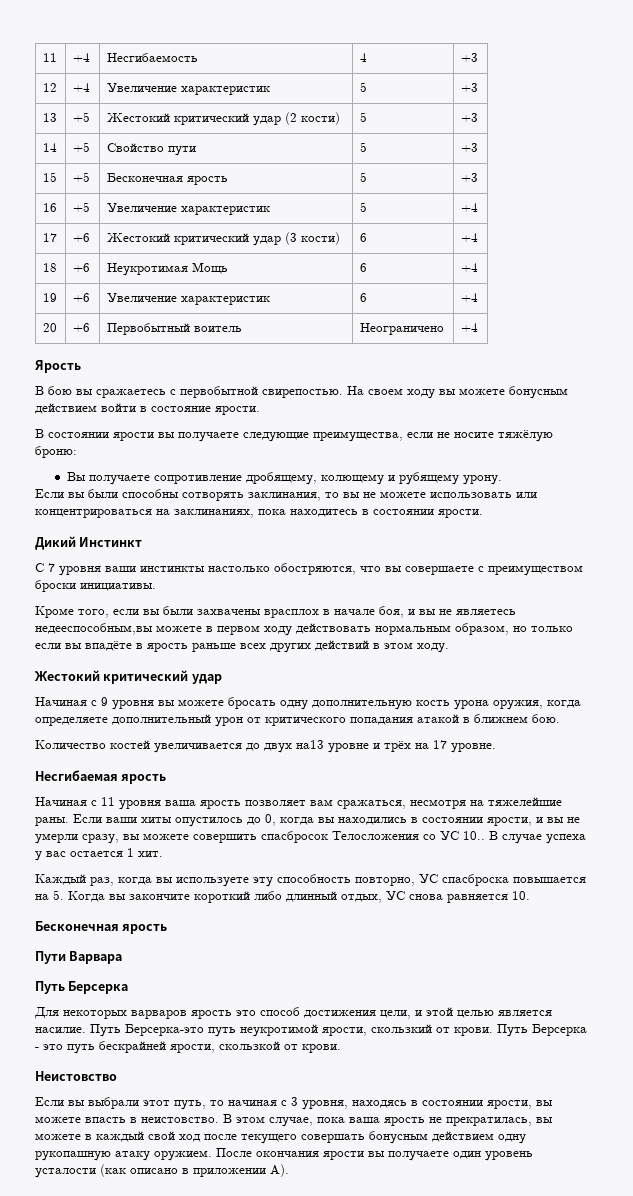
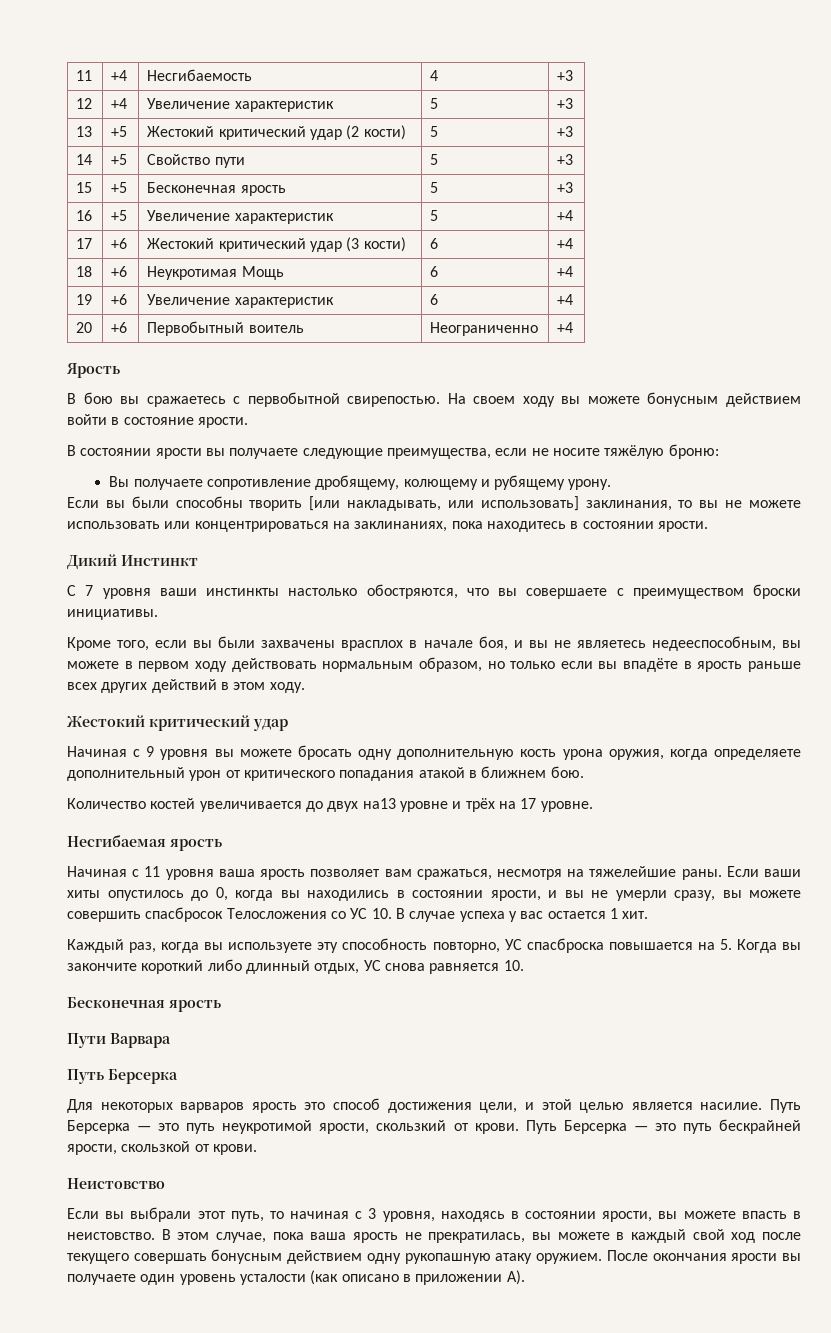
- 20 | +6 | Первобытный воитель | Неограничено | +4
+ 20 | +6 | Первобытный воитель | Неограниченно | +4
- Если вы были способны сотворять заклинания, то вы не можете использовать или концентрироваться на заклинаниях, пока находитесь в состоянии ярости.
+ Если вы были способны творить [или накладывать, или использовать] заклинания, то вы не можете использовать или концентрироваться на заклинаниях, пока находитесь в состоянии ярости.
- Кроме того, если вы были захвачены врасплох в начале боя, и вы не являетесь недееспособным,вы можете в первом ходу действовать нормальным образом, но только если вы впадёте в ярость раньше всех других действий в этом ходу.
+ Кроме того, если вы были захвачены врасплох в начале боя, и вы не являетесь недееспособным, вы можете в первом ходу действовать нормальным образом, но только если вы впадёте в ярость раньше всех других действий в этом ходу.
- Если ваши хиты опустилось до 0, когда вы находились в состоянии ярости, и вы не умерли сразу, вы можете совершить спасбросок Телосложения со УС 10.. В случае успеха у вас остается 1 хит.
+ Если ваши хиты опустилось до 0, когда вы находились в состоянии ярости, и вы не умерли сразу, вы можете совершить спасбросок Телосложения со УС 10. В случае успеха у вас остается 1 хит.
- Путь Берсерка-это путь неукротимой ярости, скользкий от крови.
+ Путь Берсерка — это путь неукротимой ярости, скользкий от крови.
- Путь Берсерка - это путь бескрайней ярости, скользкой от крови.
+ Путь Берсерка — это путь бескрайней ярости, скользкой от крови.

